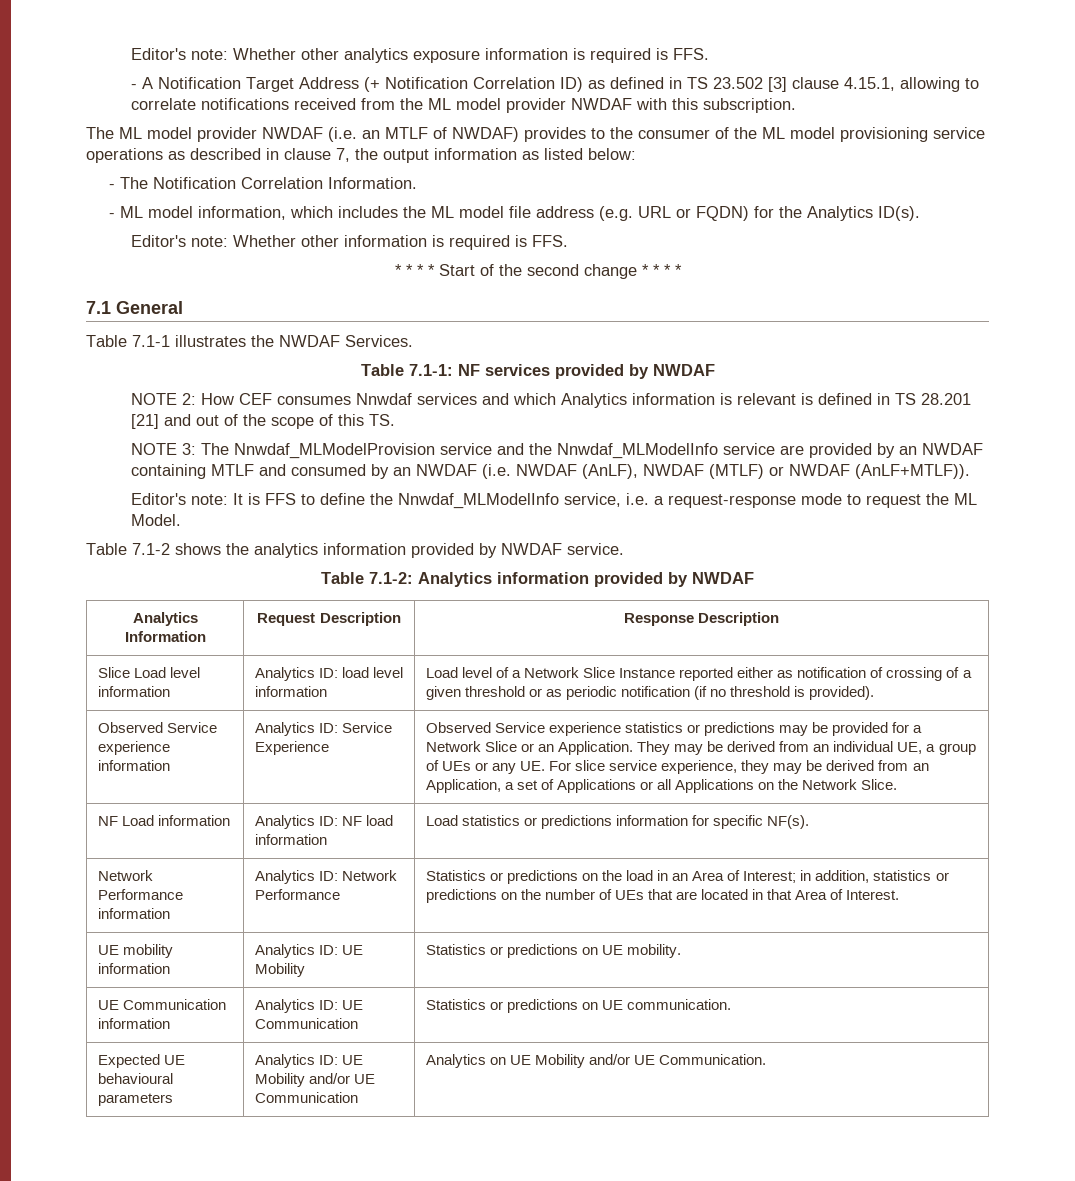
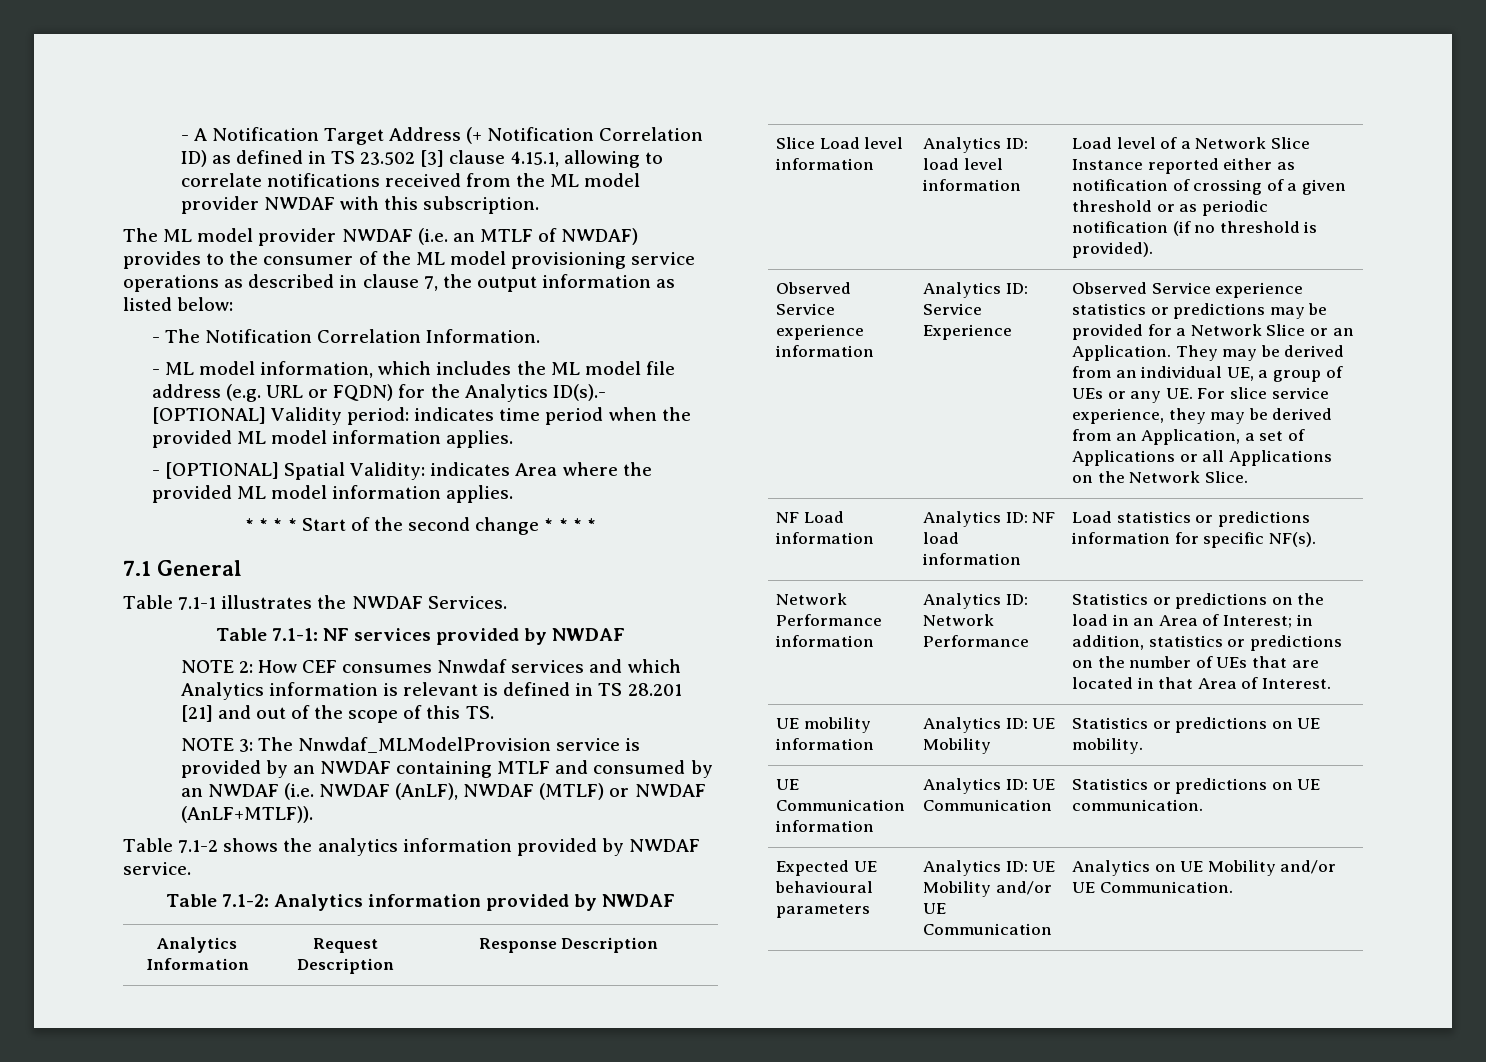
- Editor's note: Whether other analytics exposure information is required is FFS.
- - ML model information, which includes the ML model file address (e.g. URL or FQDN) for the Analytics ID(s).
- Editor's note: Whether other information is required is FFS.
+ - ML model information, which includes the ML model file address (e.g. URL or FQDN) for the Analytics ID(s).- [OPTIONAL] Validity period: indicates time period when the provided ML model information applies.
+ - [OPTIONAL] Spatial Validity: indicates Area where the provided ML model information applies.
- NOTE 3: The Nnwdaf_MLModelProvision service and the Nnwdaf_MLModelInfo service are provided by an NWDAF containing MTLF and consumed by an NWDAF (i.e. NWDAF (AnLF), NWDAF (MTLF) or NWDAF (AnLF+MTLF)).
+ NOTE 3: The Nnwdaf_MLModelProvision service is provided by an NWDAF containing MTLF and consumed by an NWDAF (i.e. NWDAF (AnLF), NWDAF (MTLF) or NWDAF (AnLF+MTLF)).
- Editor's note: It is FFS to define the Nnwdaf_MLModelInfo service, i.e. a request-response mode to request the ML Model.

